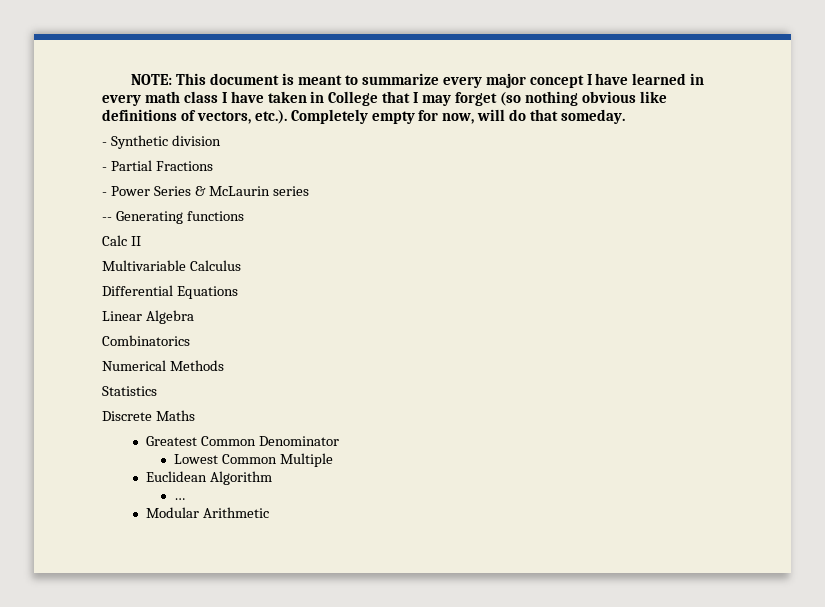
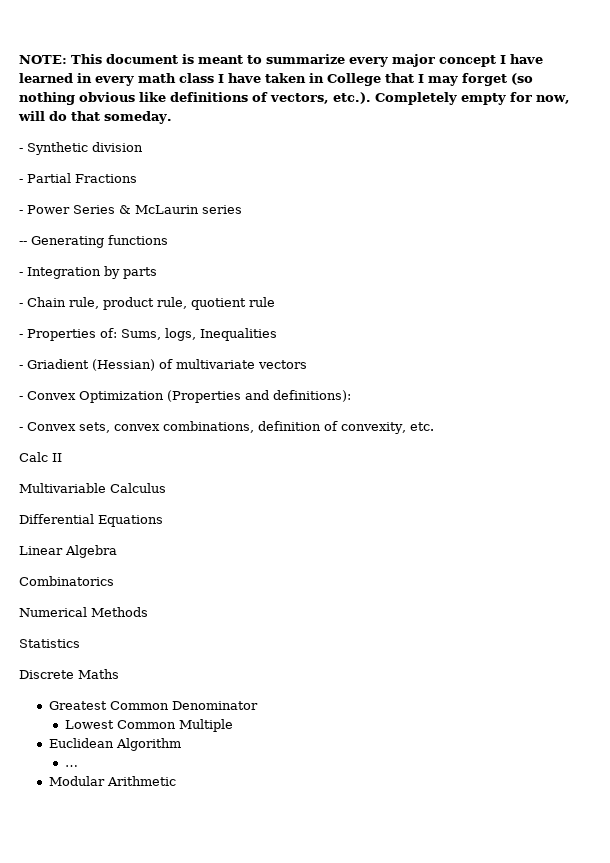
+ - Integration by parts
+ - Chain rule, product rule, quotient rule
+ - Properties of: Sums, logs, Inequalities
+ - Griadient (Hessian) of multivariate vectors
+ - Convex Optimization (Properties and definitions):
+ - Convex sets, convex combinations, definition of convexity, etc.

